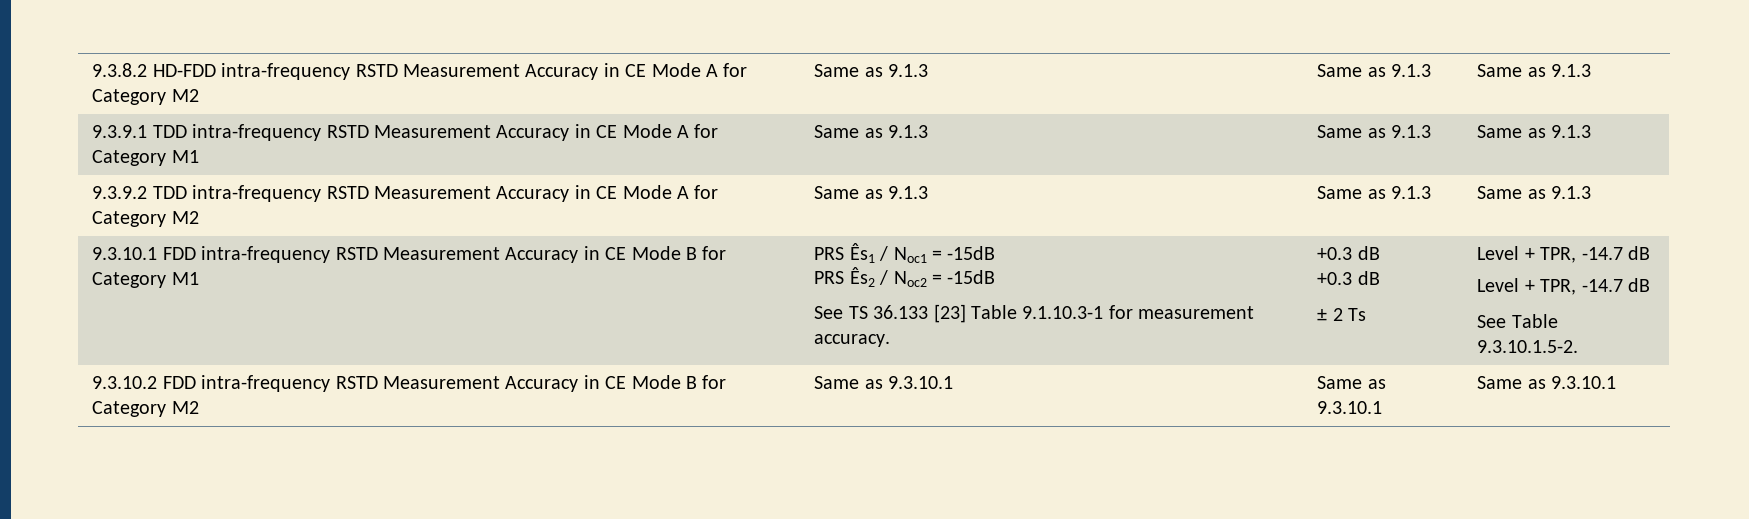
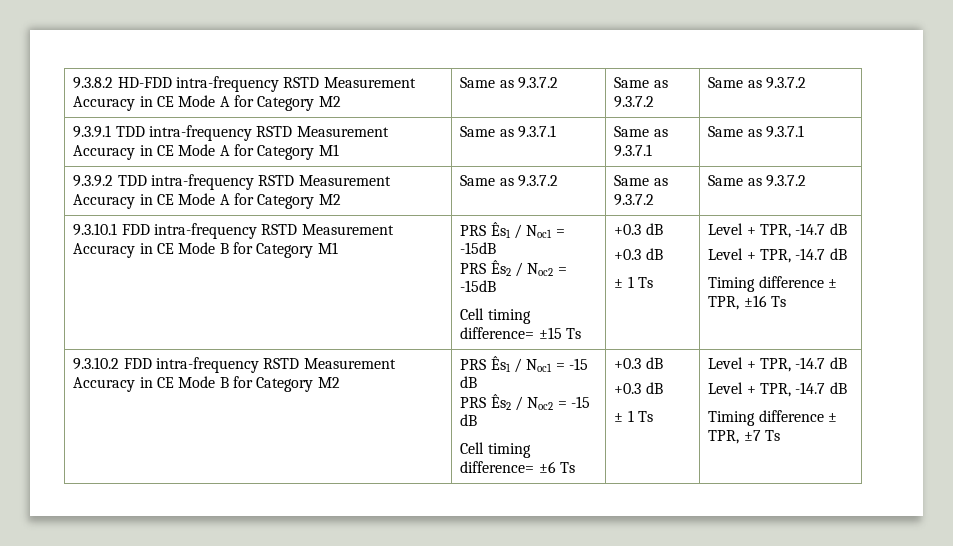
- 9.3.8.2 HD-FDD intra-frequency RSTD Measurement Accuracy in CE Mode A for Category M2 | Same as 9.1.3 | Same as 9.1.3 | Same as 9.1.3
+ 9.3.8.2 HD-FDD intra-frequency RSTD Measurement Accuracy in CE Mode A for Category M2 | Same as 9.3.7.2 | Same as 9.3.7.2 | Same as 9.3.7.2
- 9.3.9.1 TDD intra-frequency RSTD Measurement Accuracy in CE Mode A for Category M1 | Same as 9.1.3 | Same as 9.1.3 | Same as 9.1.3
+ 9.3.9.1 TDD intra-frequency RSTD Measurement Accuracy in CE Mode A for Category M1 | Same as 9.3.7.1 | Same as 9.3.7.1 | Same as 9.3.7.1
- 9.3.9.2 TDD intra-frequency RSTD Measurement Accuracy in CE Mode A for Category M2 | Same as 9.1.3 | Same as 9.1.3 | Same as 9.1.3
+ 9.3.9.2 TDD intra-frequency RSTD Measurement Accuracy in CE Mode A for Category M2 | Same as 9.3.7.2 | Same as 9.3.7.2 | Same as 9.3.7.2
- See TS 36.133 [23] Table 9.1.10.3-1 for measurement accuracy. | +0.3 dB
+ Cell timing difference= ±15 Ts | +0.3 dB
  +0.3 dB
- ± 2 Ts
+ ± 1 Ts
- See Table 9.3.10.1.5-2.
+ Timing difference ± TPR, ±16 Ts
- Same as 9.3.10.1 | Same as 9.3.10.1 | Same as 9.3.10.1
+ PRS Ês1 / Noc1 = -15 dB
+ PRS Ês2 / Noc2 = -15 dB
+ Cell timing difference= ±6 Ts | +0.3 dB
+ +0.3 dB
+ ± 1 Ts | Level + TPR, -14.7 dB
+ Level + TPR, -14.7 dB
+ Timing difference ± TPR, ±7 Ts

